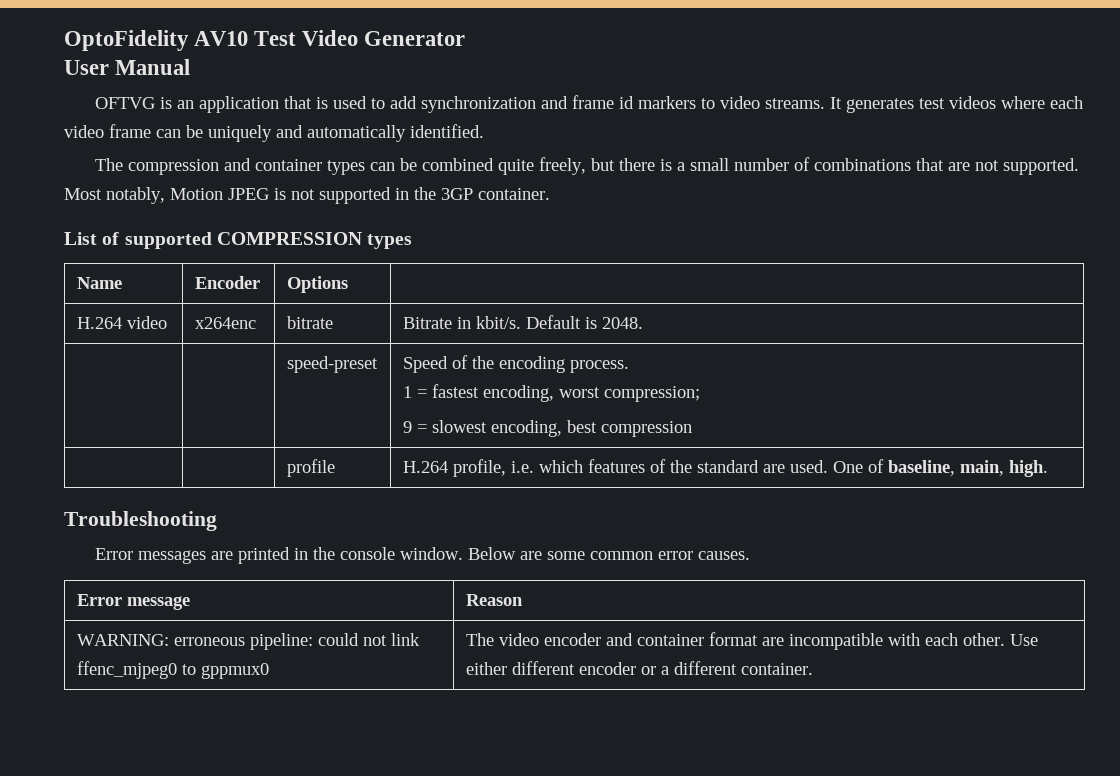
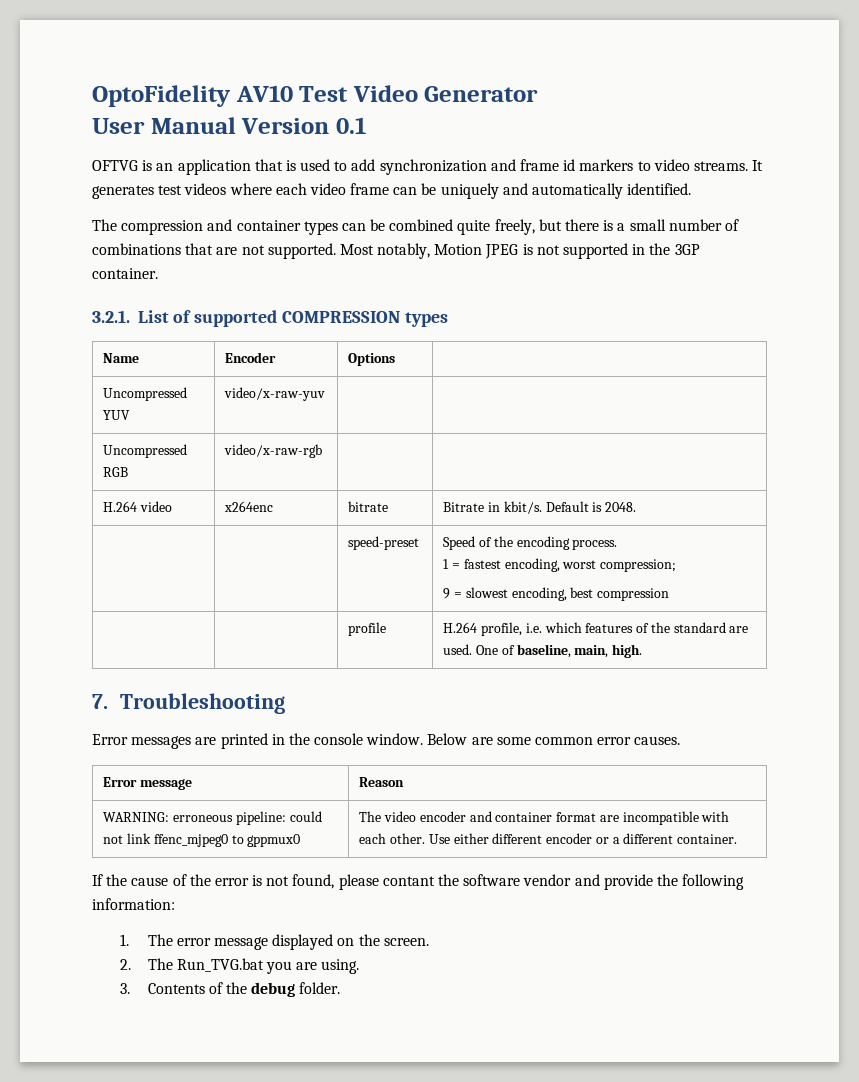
- User Manual
+ User Manual Version 0.1
- List of supported COMPRESSION types
+ 3.2.1. List of supported COMPRESSION types
+ Uncompressed YUV | video/x-raw-yuv | |
+ Uncompressed RGB | video/x-raw-rgb | |
- Troubleshooting
+ 7. Troubleshooting
+ If the cause of the error is not found, please contant the software vendor and provide the following information:
+ 1. The error message displayed on the screen.
+ 2. The Run_TVG.bat you are using.
+ 3. Contents of the debug folder.

